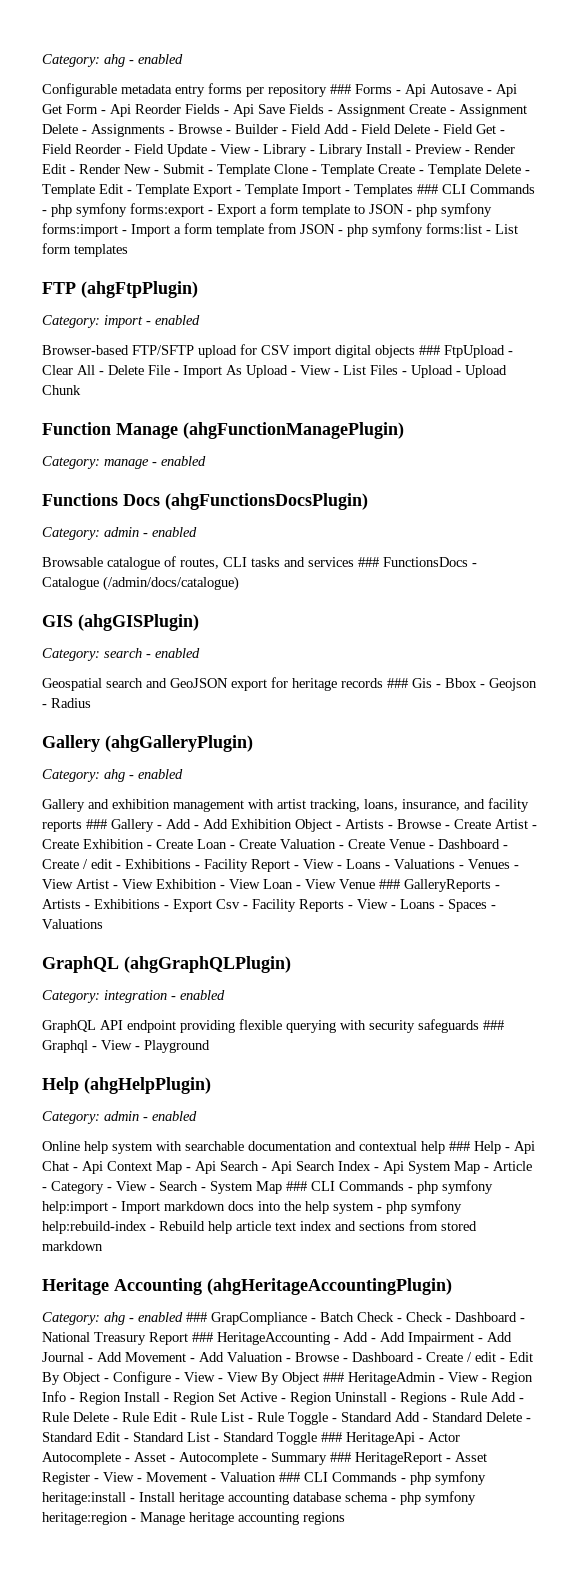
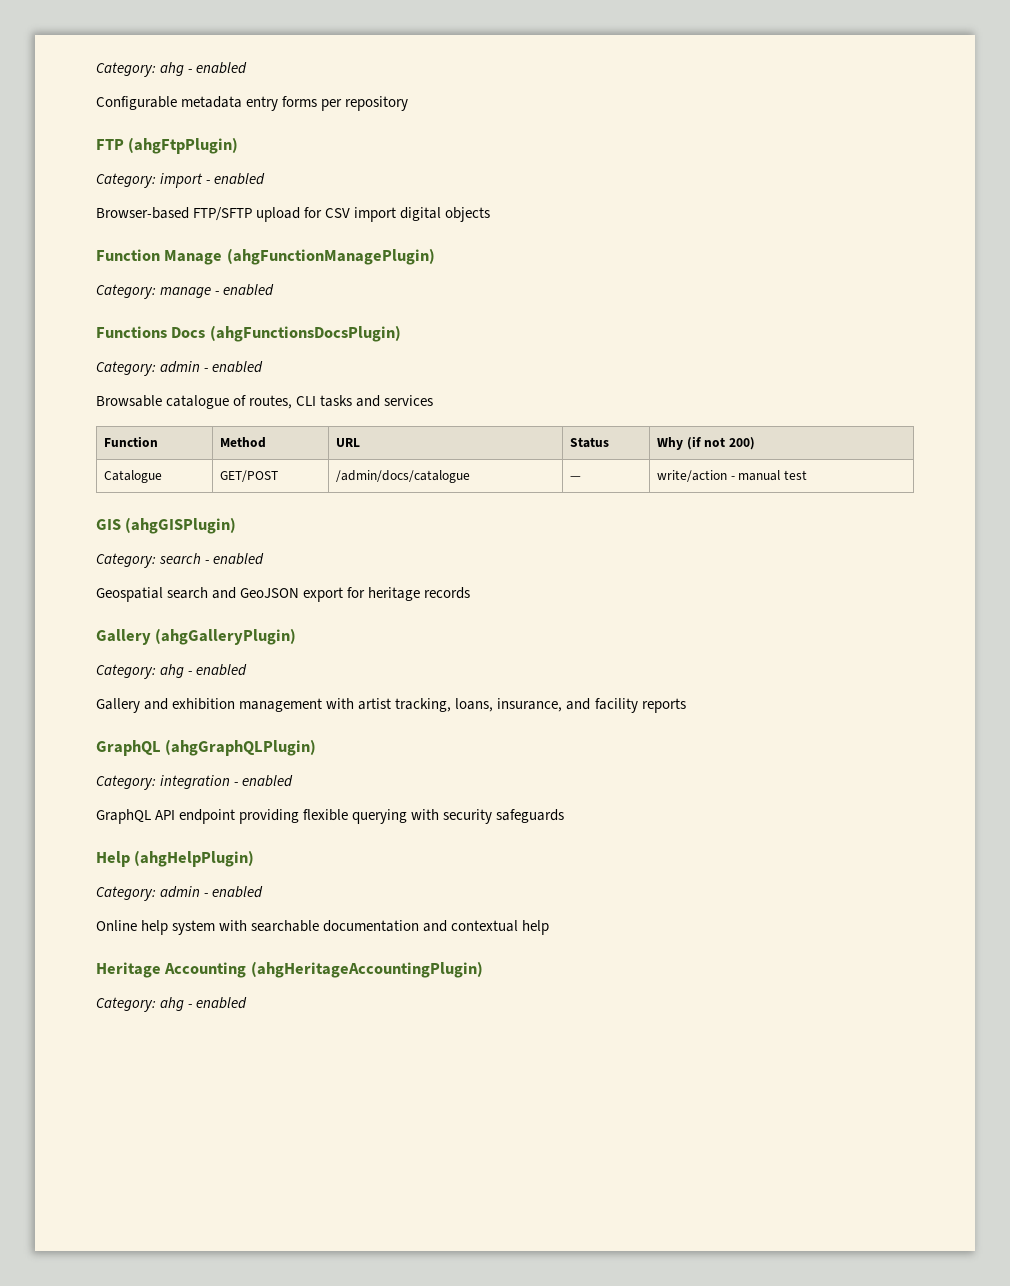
- Configurable metadata entry forms per repository ### Forms - Api Autosave - Api Get Form - Api Reorder Fields - Api Save Fields - Assignment Create - Assignment Delete - Assignments - Browse - Builder - Field Add - Field Delete - Field Get - Field Reorder - Field Update - View - Library - Library Install - Preview - Render Edit - Render New - Submit - Template Clone - Template Create - Template Delete - Template Edit - Template Export - Template Import - Templates ### CLI Commands - php symfony forms:export - Export a form template to JSON - php symfony forms:import - Import a form template from JSON - php symfony forms:list - List form templates
+ Configurable metadata entry forms per repository
- Browser-based FTP/SFTP upload for CSV import digital objects ### FtpUpload - Clear All - Delete File - Import As Upload - View - List Files - Upload - Upload Chunk
+ Browser-based FTP/SFTP upload for CSV import digital objects
- Browsable catalogue of routes, CLI tasks and services ### FunctionsDocs - Catalogue (/admin/docs/catalogue)
+ Browsable catalogue of routes, CLI tasks and services
+ Function | Method | URL | Status | Why (if not 200)
+ Catalogue | GET/POST | /admin/docs/catalogue | — | write/action - manual test
- Geospatial search and GeoJSON export for heritage records ### Gis - Bbox - Geojson - Radius
+ Geospatial search and GeoJSON export for heritage records
- Gallery and exhibition management with artist tracking, loans, insurance, and facility reports ### Gallery - Add - Add Exhibition Object - Artists - Browse - Create Artist - Create Exhibition - Create Loan - Create Valuation - Create Venue - Dashboard - Create / edit - Exhibitions - Facility Report - View - Loans - Valuations - Venues - View Artist - View Exhibition - View Loan - View Venue ### GalleryReports - Artists - Exhibitions - Export Csv - Facility Reports - View - Loans - Spaces - Valuations
+ Gallery and exhibition management with artist tracking, loans, insurance, and facility reports
- GraphQL API endpoint providing flexible querying with security safeguards ### Graphql - View - Playground
+ GraphQL API endpoint providing flexible querying with security safeguards
- Online help system with searchable documentation and contextual help ### Help - Api Chat - Api Context Map - Api Search - Api Search Index - Api System Map - Article - Category - View - Search - System Map ### CLI Commands - php symfony help:import - Import markdown docs into the help system - php symfony help:rebuild-index - Rebuild help article text index and sections from stored markdown
+ Online help system with searchable documentation and contextual help
  Heritage Accounting (ahgHeritageAccountingPlugin)
- Category: ahg - enabled ### GrapCompliance - Batch Check - Check - Dashboard - National Treasury Report ### HeritageAccounting - Add - Add Impairment - Add Journal - Add Movement - Add Valuation - Browse - Dashboard - Create / edit - Edit By Object - Configure - View - View By Object ### HeritageAdmin - View - Region Info - Region Install - Region Set Active - Region Uninstall - Regions - Rule Add - Rule Delete - Rule Edit - Rule List - Rule Toggle - Standard Add - Standard Delete - Standard Edit - Standard List - Standard Toggle ### HeritageApi - Actor Autocomplete - Asset - Autocomplete - Summary ### HeritageReport - Asset Register - View - Movement - Valuation ### CLI Commands - php symfony heritage:install - Install heritage accounting database schema - php symfony heritage:region - Manage heritage accounting regions
+ Category: ahg - enabled

